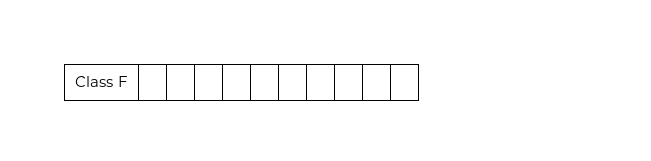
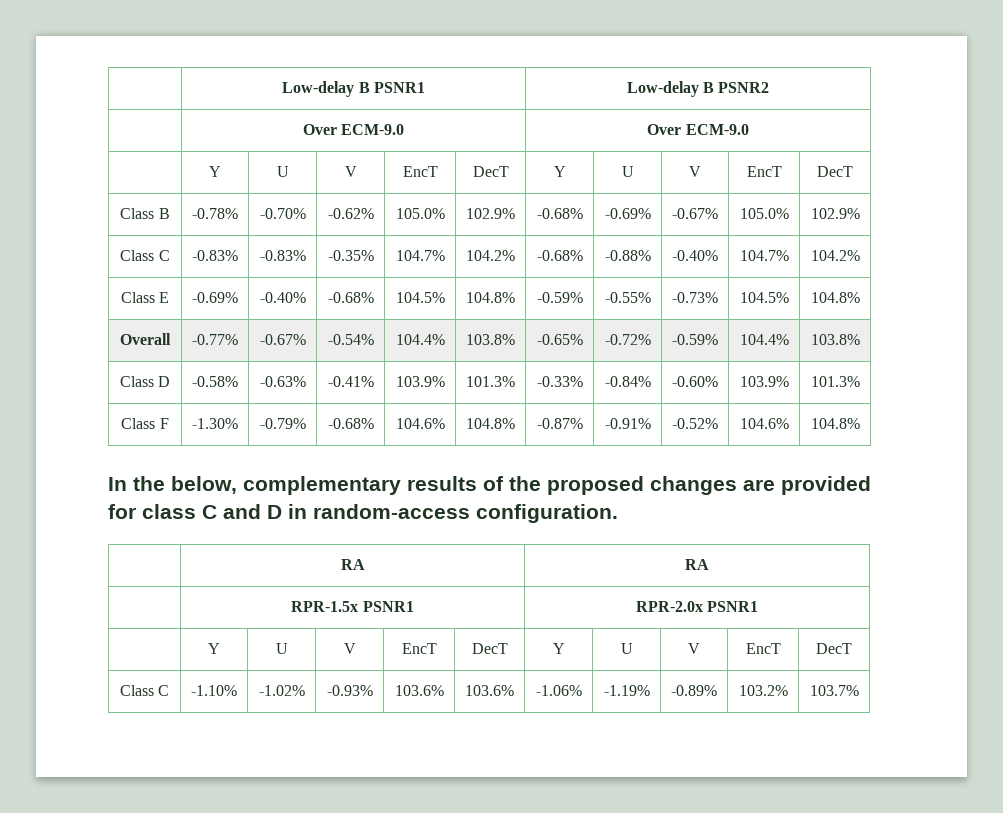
- Class F | | | | | | | | | |
+ | Low-delay B PSNR1 | Low-delay B PSNR2
+ | Over ECM-9.0 | Over ECM-9.0
+ | Y | U | V | EncT | DecT | Y | U | V | EncT | DecT
+ Class B | -0.78% | -0.70% | -0.62% | 105.0% | 102.9% | -0.68% | -0.69% | -0.67% | 105.0% | 102.9%
+ Class C | -0.83% | -0.83% | -0.35% | 104.7% | 104.2% | -0.68% | -0.88% | -0.40% | 104.7% | 104.2%
+ Class E | -0.69% | -0.40% | -0.68% | 104.5% | 104.8% | -0.59% | -0.55% | -0.73% | 104.5% | 104.8%
+ Overall | -0.77% | -0.67% | -0.54% | 104.4% | 103.8% | -0.65% | -0.72% | -0.59% | 104.4% | 103.8%
+ Class D | -0.58% | -0.63% | -0.41% | 103.9% | 101.3% | -0.33% | -0.84% | -0.60% | 103.9% | 101.3%
+ Class F | -1.30% | -0.79% | -0.68% | 104.6% | 104.8% | -0.87% | -0.91% | -0.52% | 104.6% | 104.8%
+ In the below, complementary results of the proposed changes are provided for class C and D in random-access configuration.
+ | RA | RA
+ | RPR-1.5x PSNR1 | RPR-2.0x PSNR1
+ | Y | U | V | EncT | DecT | Y | U | V | EncT | DecT
+ Class C | -1.10% | -1.02% | -0.93% | 103.6% | 103.6% | -1.06% | -1.19% | -0.89% | 103.2% | 103.7%

